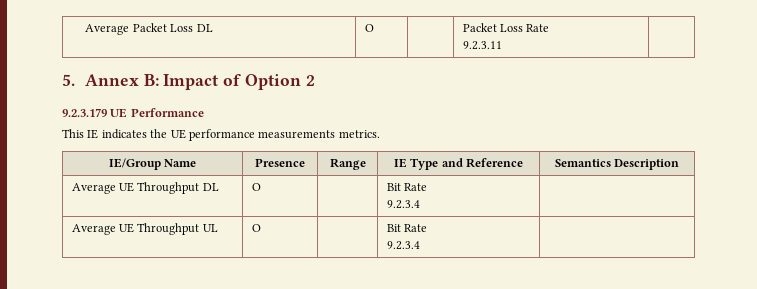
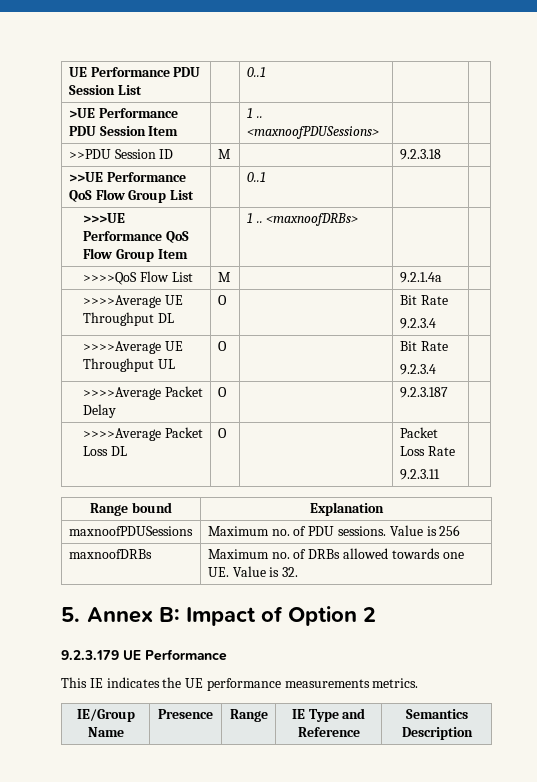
- Average Packet Loss DL | O | | Packet Loss Rate
+ UE Performance PDU Session List | | 0..1 | |
+ >UE Performance PDU Session Item | | 1 .. <maxnoofPDUSessions> | |
+ >>PDU Session ID | M | | 9.2.3.18 |
+ >>UE Performance QoS Flow Group List | | 0..1 | |
+ >>>UE Performance QoS Flow Group Item | | 1 .. <maxnoofDRBs> | |
+ >>>>QoS Flow List | M | | 9.2.1.4a |
+ >>>>Average UE Throughput DL | O | | Bit Rate
+ 9.2.3.4 |
+ >>>>Average UE Throughput UL | O | | Bit Rate
+ 9.2.3.4 |
+ >>>>Average Packet Delay | O | | 9.2.3.187 |
+ >>>>Average Packet Loss DL | O | | Packet Loss Rate
+ Range bound | Explanation
+ maxnoofPDUSessions | Maximum no. of PDU sessions. Value is 256
+ maxnoofDRBs | Maximum no. of DRBs allowed towards one UE. Value is 32.
- Average UE Throughput DL | O | | Bit Rate
- 9.2.3.4 |
- Average UE Throughput UL | O | | Bit Rate
- 9.2.3.4 |

